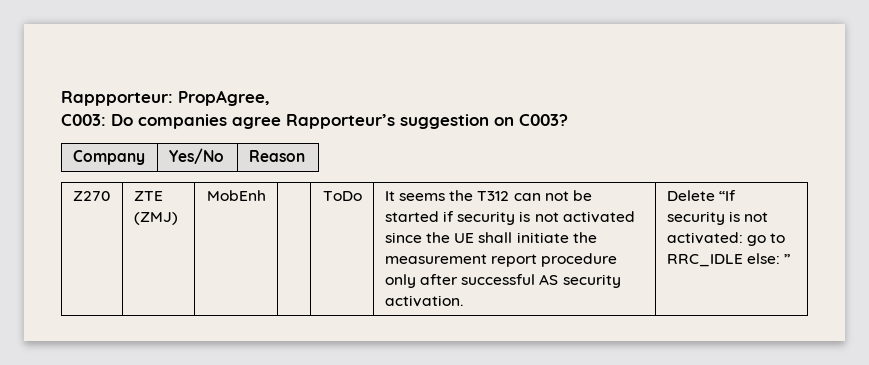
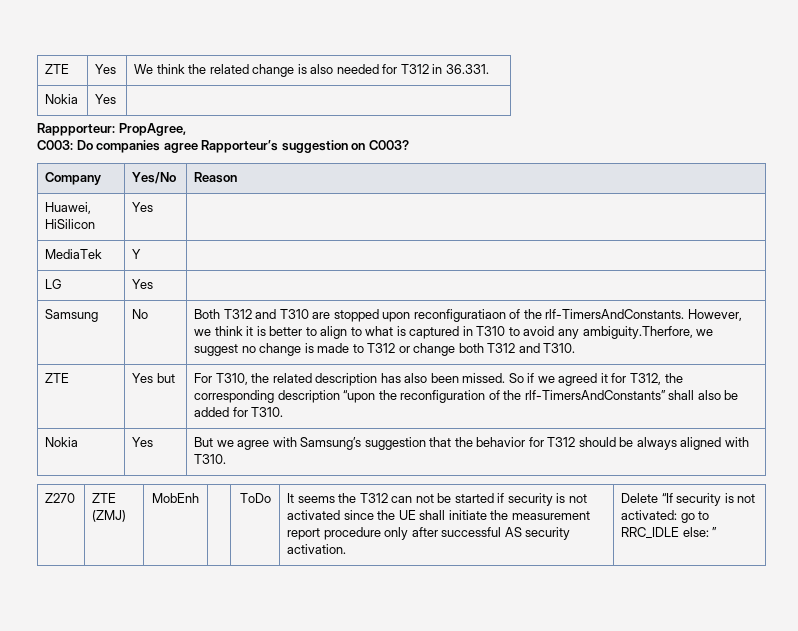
+ ZTE | Yes | We think the related change is also needed for T312 in 36.331.
+ Nokia | Yes |
+ Huawei, HiSilicon | Yes |
+ MediaTek | Y |
+ LG | Yes |
+ Samsung | No | Both T312 and T310 are stopped upon reconfiguratiaon of the rlf-TimersAndConstants. However, we think it is better to align to what is captured in T310 to avoid any ambiguity.Therfore, we suggest no change is made to T312 or change both T312 and T310.
+ ZTE | Yes but | For T310, the related description has also been missed. So if we agreed it for T312, the corresponding description “upon the reconfiguration of the rlf-TimersAndConstants” shall also be added for T310.
+ Nokia | Yes | But we agree with Samsung’s suggestion that the behavior for T312 should be always aligned with T310.

